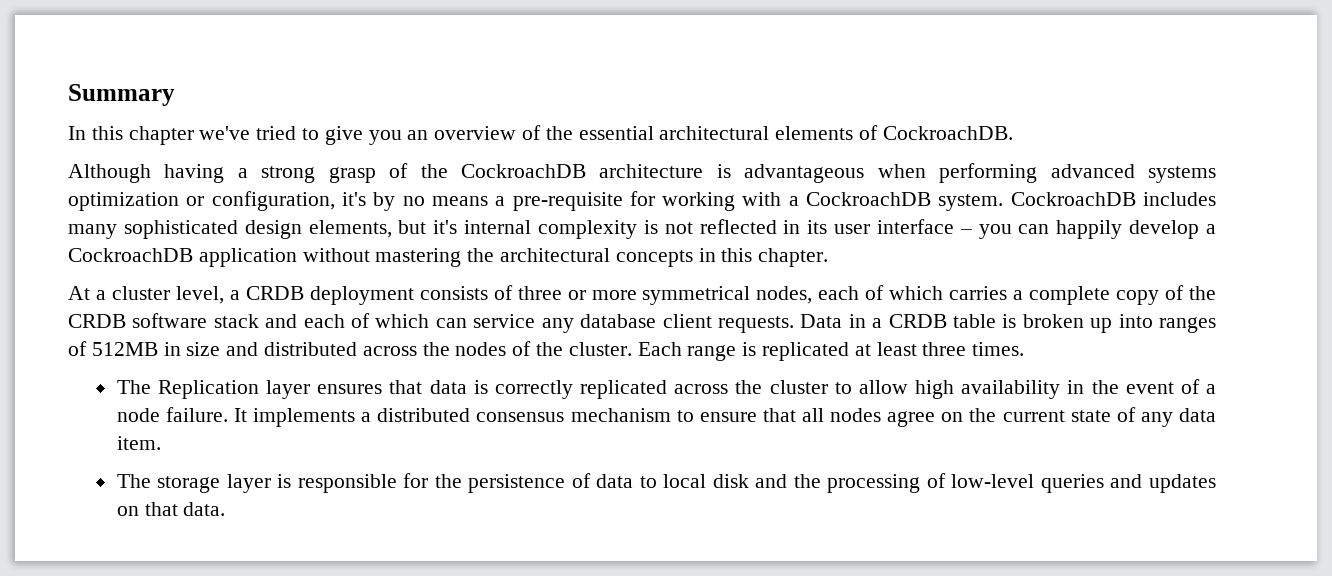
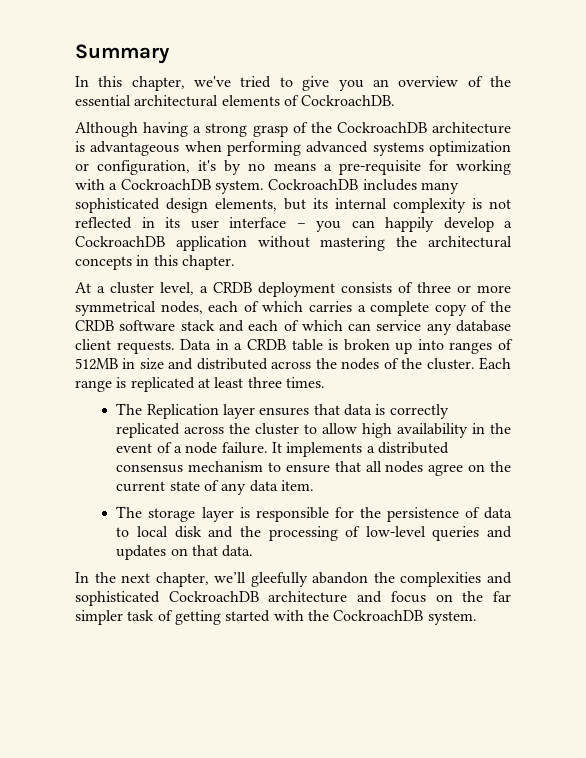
- In this chapter we've tried to give you an overview of the essential architectural elements of CockroachDB.
+ In this chapter, we've tried to give you an overview of the essential architectural elements of CockroachDB.
- CockroachDB includes many sophisticated design elements, but it's internal complexity is not reflected in its user interface – you can happily develop a CockroachDB application without mastering the architectural concepts in this chapter.
+ CockroachDB includes many sophisticated design elements, but its internal complexity is not reflected in its user interface – you can happily develop a CockroachDB application without mastering the architectural concepts in this chapter.
+ In the next chapter, we’ll gleefully abandon the complexities and sophisticated CockroachDB architecture and focus on the far simpler task of getting started with the CockroachDB system.

